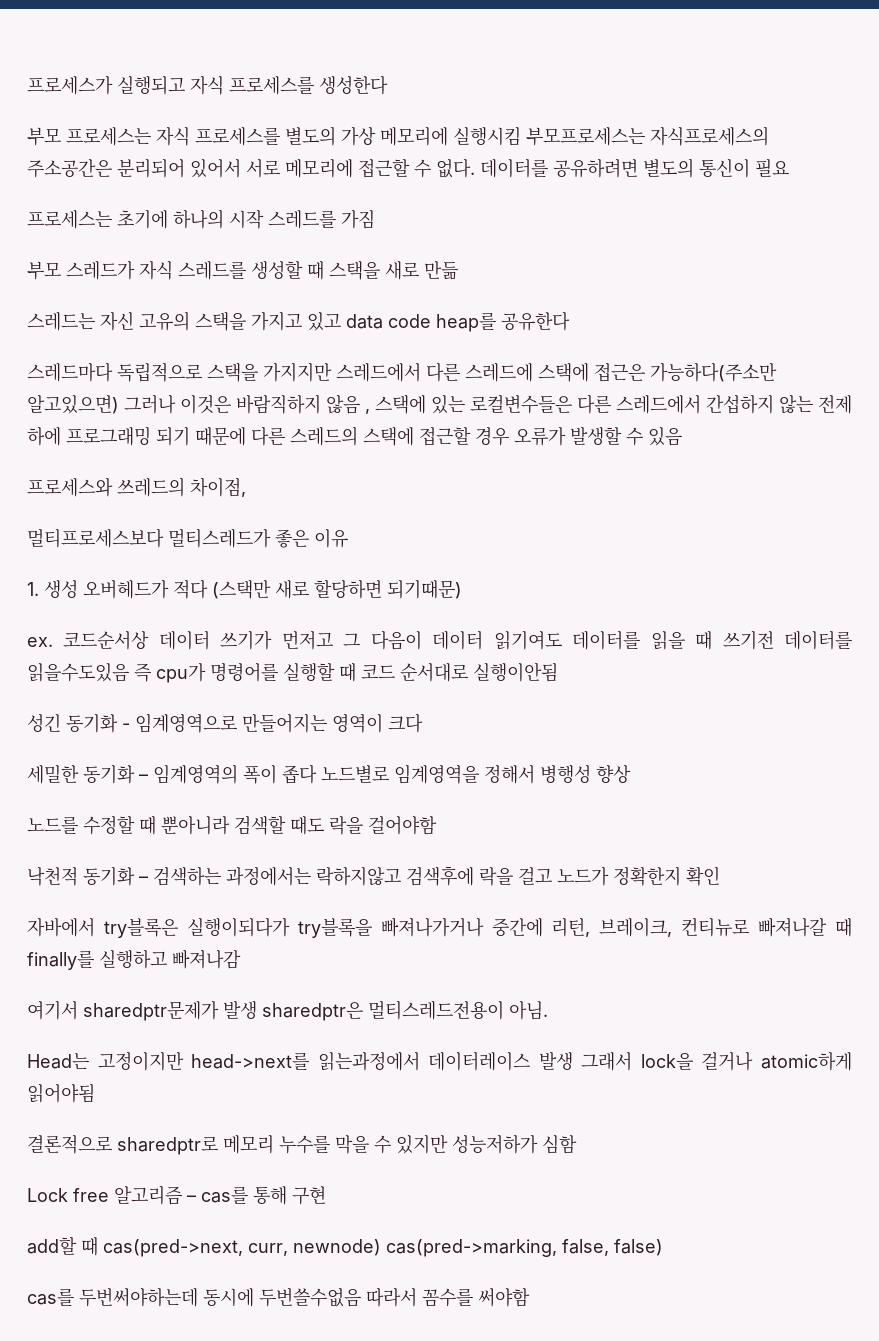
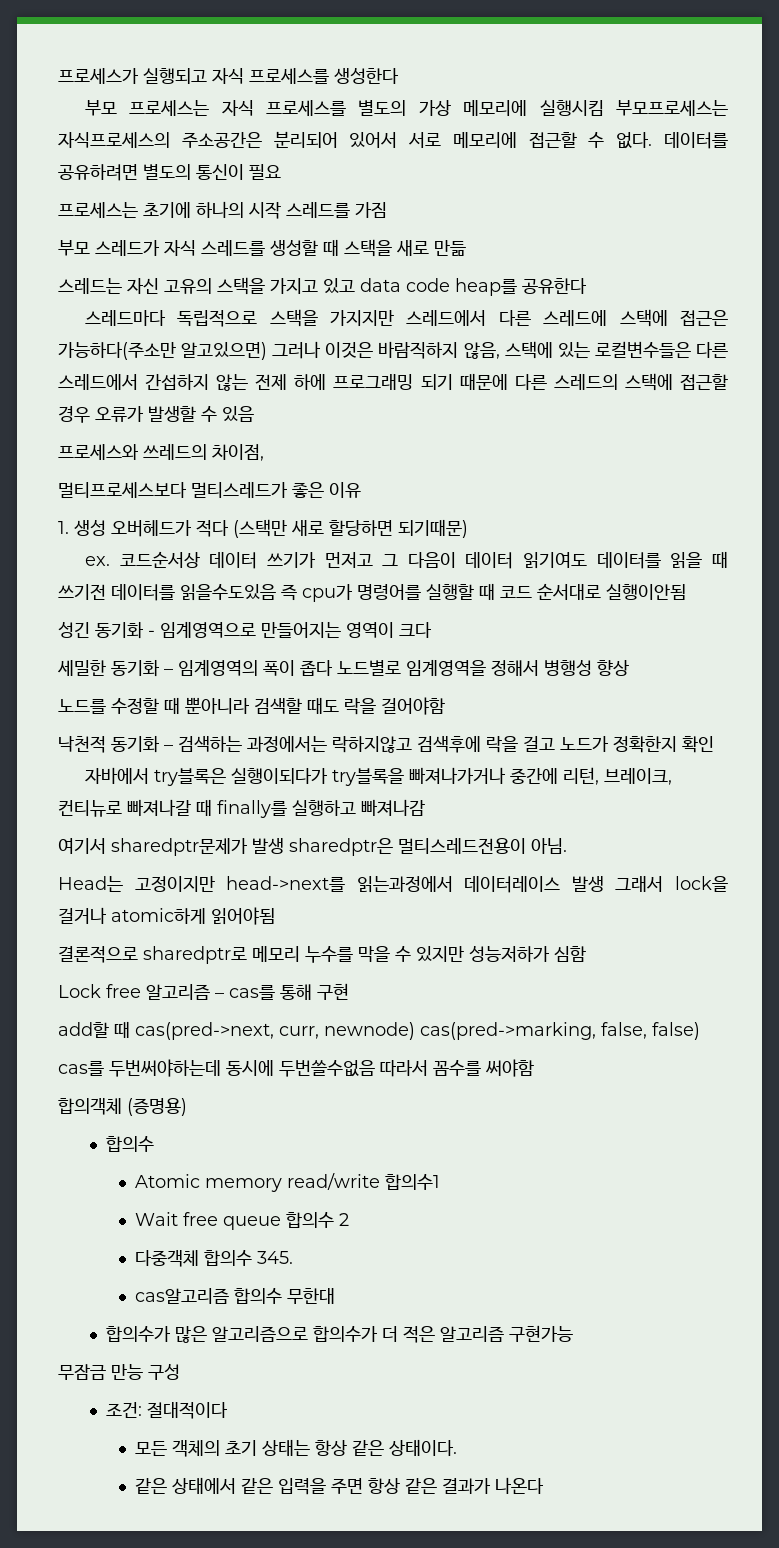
- 스레드마다 독립적으로 스택을 가지지만 스레드에서 다른 스레드에 스택에 접근은 가능하다(주소만 알고있으면) 그러나 이것은 바람직하지 않음 , 스택에 있는 로컬변수들은 다른 스레드에서 간섭하지 않는 전제 하에 프로그래밍 되기 때문에 다른 스레드의 스택에 접근할 경우 오류가 발생할 수 있음
+ 스레드마다 독립적으로 스택을 가지지만 스레드에서 다른 스레드에 스택에 접근은 가능하다(주소만 알고있으면) 그러나 이것은 바람직하지 않음, 스택에 있는 로컬변수들은 다른 스레드에서 간섭하지 않는 전제 하에 프로그래밍 되기 때문에 다른 스레드의 스택에 접근할 경우 오류가 발생할 수 있음
+ 합의객체 (증명용)
+ 합의수
+ Atomic memory read/write 합의수1
+ Wait free queue 합의수 2
+ 다중객체 합의수 345.
+ cas알고리즘 합의수 무한대
+ 합의수가 많은 알고리즘으로 합의수가 더 적은 알고리즘 구현가능
+ 무잠금 만능 구성
+ 조건: 절대적이다
+ 모든 객체의 초기 상태는 항상 같은 상태이다.
+ 같은 상태에서 같은 입력을 주면 항상 같은 결과가 나온다

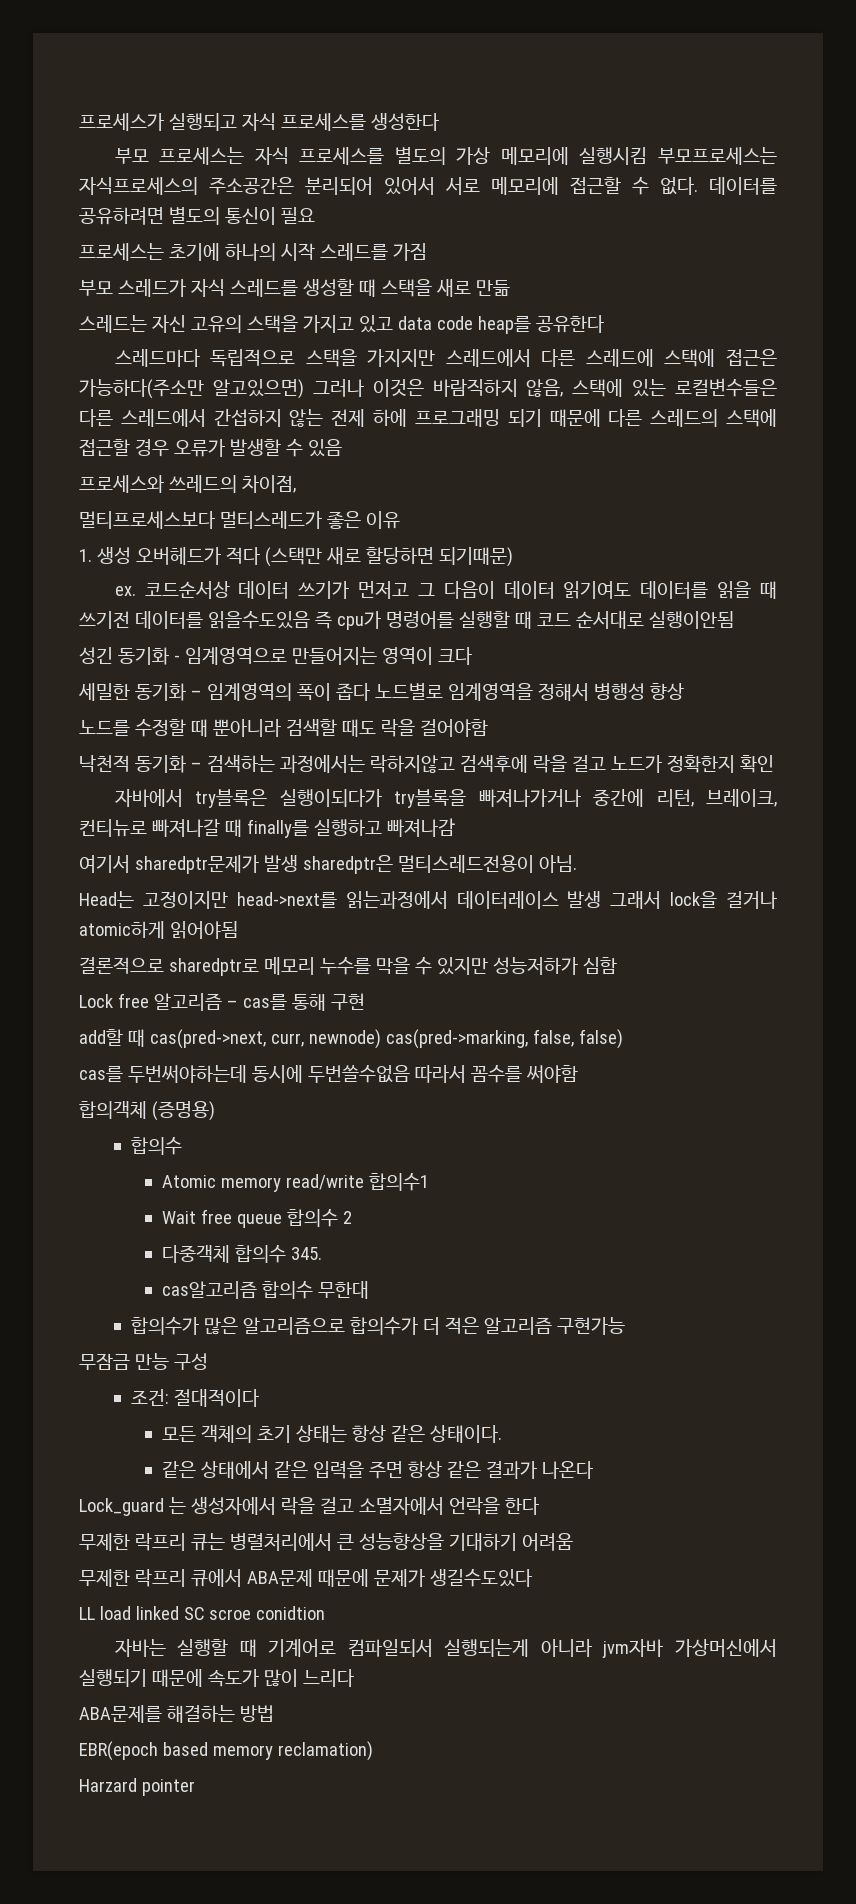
+ Lock_guard 는 생성자에서 락을 걸고 소멸자에서 언락을 한다
+ 무제한 락프리 큐는 병렬처리에서 큰 성능향상을 기대하기 어려움
+ 무제한 락프리 큐에서 ABA문제 때문에 문제가 생길수도있다
+ LL load linked SC scroe conidtion
+ 자바는 실행할 때 기계어로 컴파일되서 실행되는게 아니라 jvm자바 가상머신에서 실행되기 때문에 속도가 많이 느리다
+ ABA문제를 해결하는 방법
+ EBR(epoch based memory reclamation)
+ Harzard pointer

